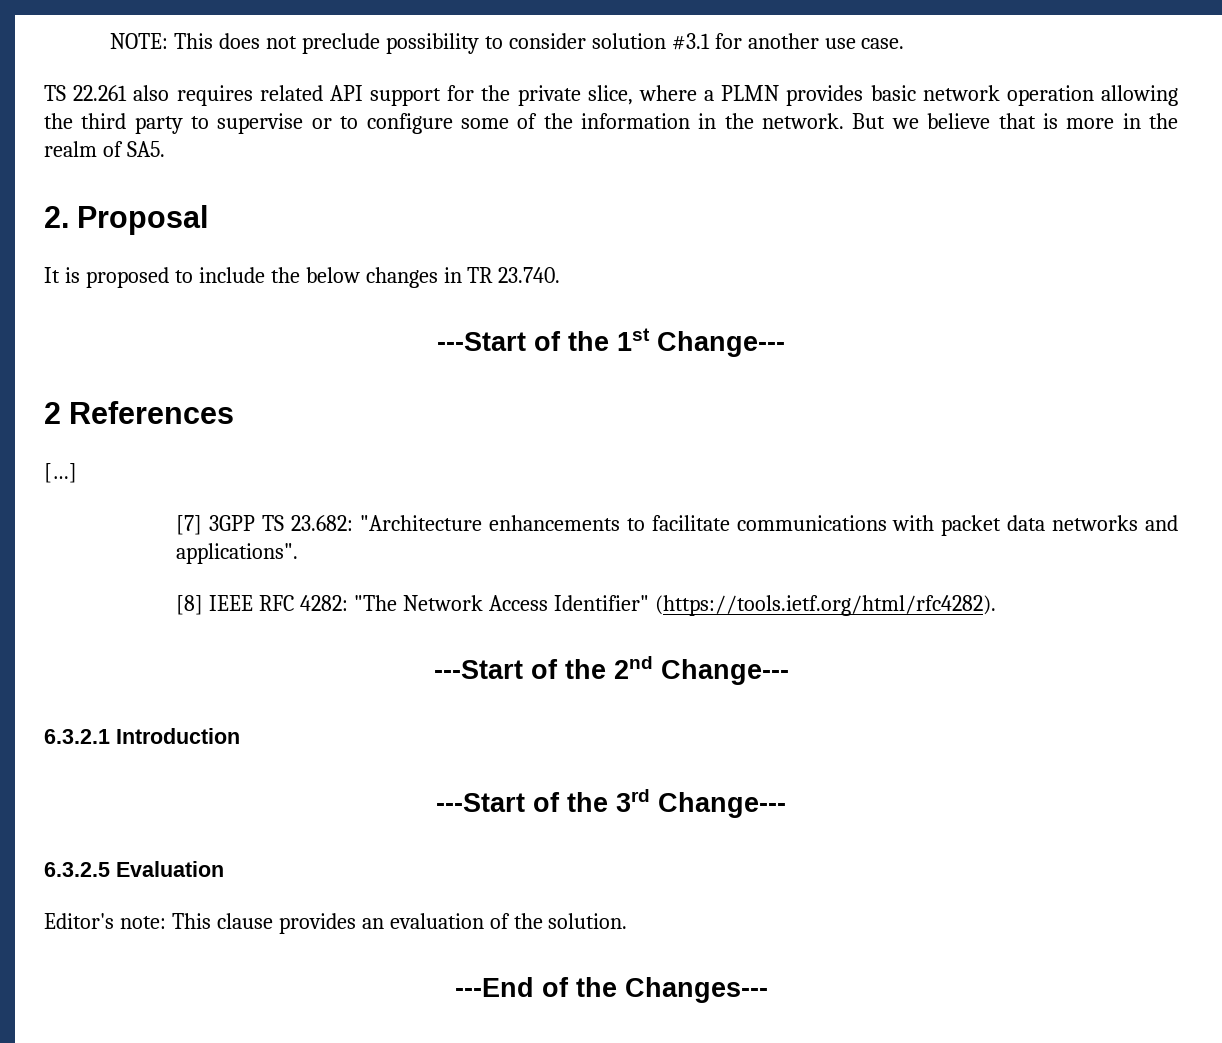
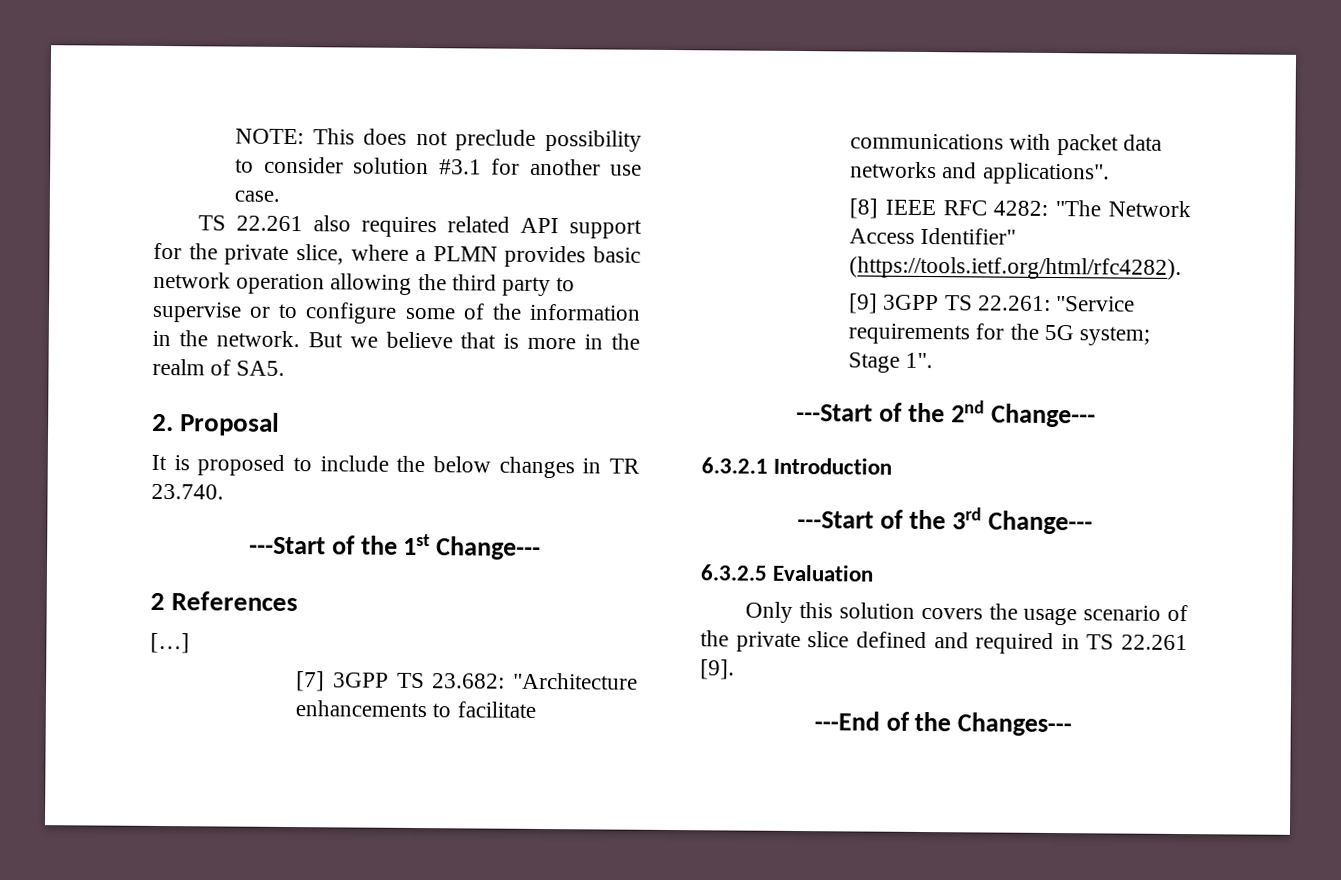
+ [9] 3GPP TS 22.261: "Service requirements for the 5G system; Stage 1".
- Editor's note: This clause provides an evaluation of the solution.
+ Only this solution covers the usage scenario of the private slice defined and required in TS 22.261 [9].

